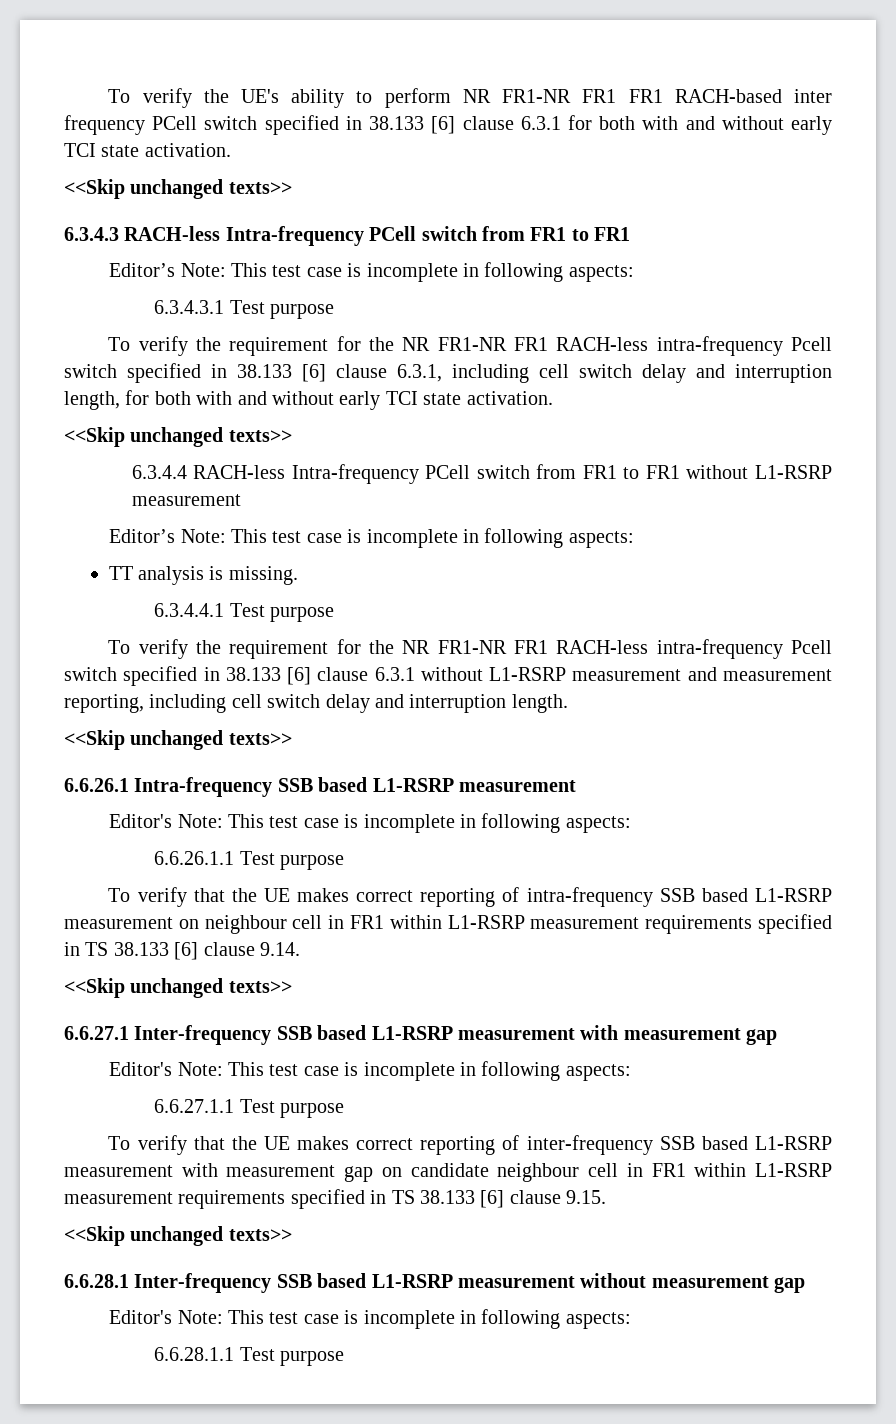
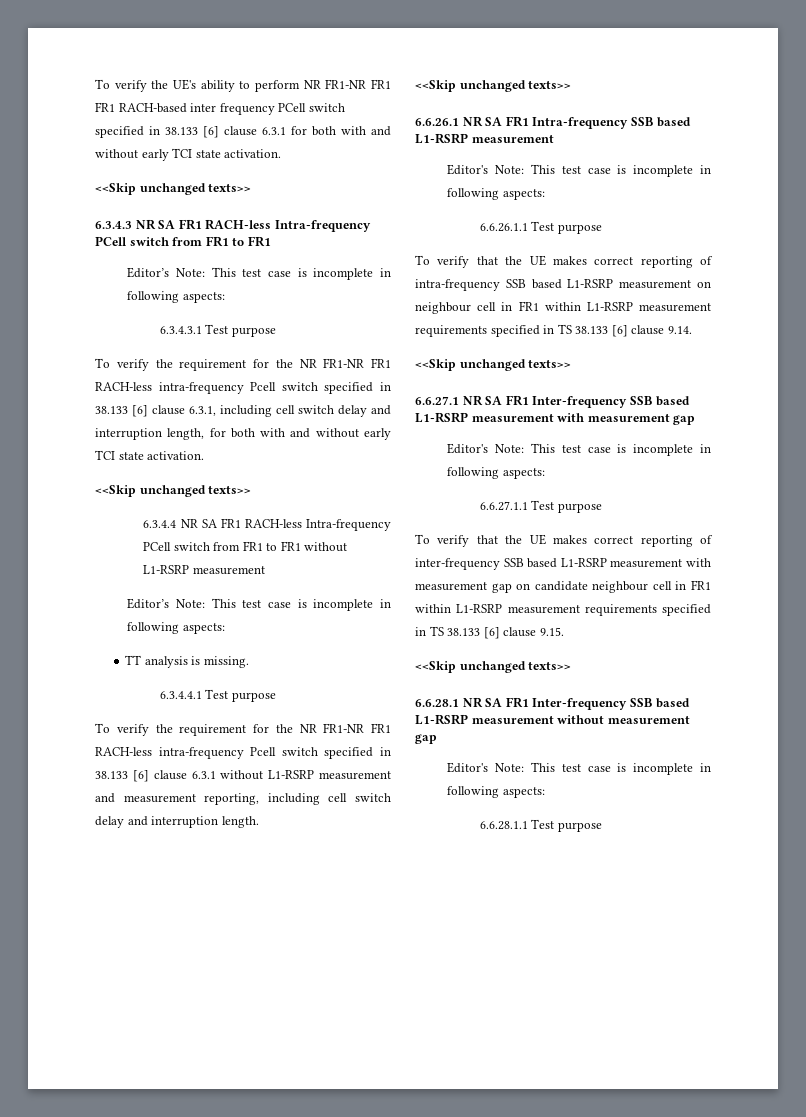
- 6.3.4.3 RACH-less Intra-frequency PCell switch from FR1 to FR1
+ 6.3.4.3 NR SA FR1 RACH-less Intra-frequency PCell switch from FR1 to FR1
- 6.3.4.4 RACH-less Intra-frequency PCell switch from FR1 to FR1 without L1-RSRP measurement
+ 6.3.4.4 NR SA FR1 RACH-less Intra-frequency PCell switch from FR1 to FR1 without L1-RSRP measurement
- 6.6.26.1 Intra-frequency SSB based L1-RSRP measurement
+ 6.6.26.1 NR SA FR1 Intra-frequency SSB based L1-RSRP measurement
- 6.6.27.1 Inter-frequency SSB based L1-RSRP measurement with measurement gap
+ 6.6.27.1 NR SA FR1 Inter-frequency SSB based L1-RSRP measurement with measurement gap
- 6.6.28.1 Inter-frequency SSB based L1-RSRP measurement without measurement gap
+ 6.6.28.1 NR SA FR1 Inter-frequency SSB based L1-RSRP measurement without measurement gap

